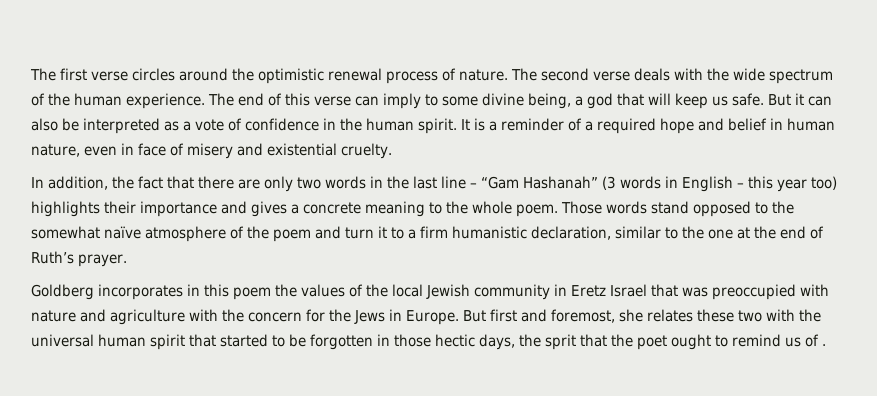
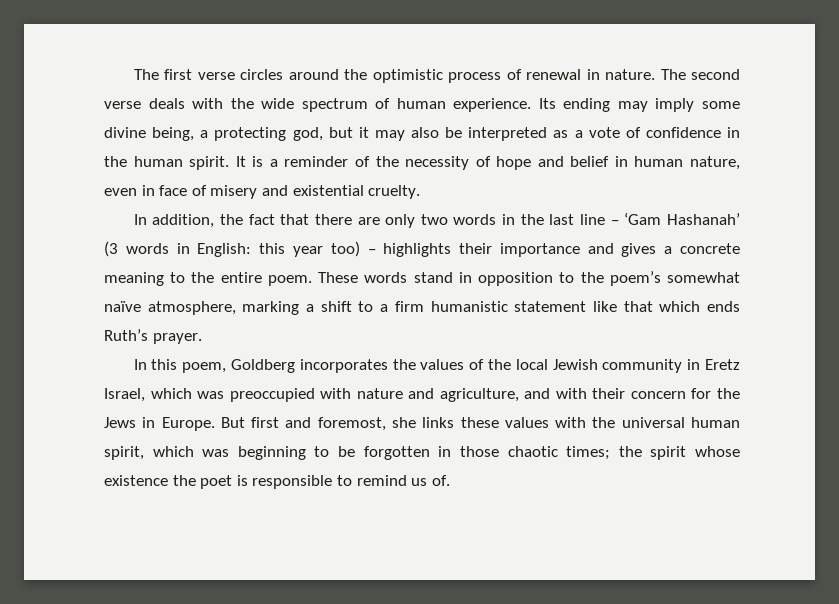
- The first verse circles around the optimistic renewal process of nature.
+ The first verse circles around the optimistic process of renewal in nature.
- The second verse deals with the wide spectrum of the human experience.
+ The second verse deals with the wide spectrum of human experience.
- The end of this verse can imply to some divine being, a god that will keep us safe. But it can also be interpreted as a vote of confidence in the human spirit.
+ Its ending may imply some divine being, a protecting god, but it may also be interpreted as a vote of confidence in the human spirit.
- It is a reminder of a required hope and belief in human nature, even in face of misery and existential cruelty.
+ It is a reminder of the necessity of hope and belief in human nature, even in face of misery and existential cruelty.
- In addition, the fact that there are only two words in the last line – “Gam Hashanah” (3 words in English – this year too) highlights their importance and gives a concrete meaning to the whole poem. Those words stand opposed to the somewhat naïve atmosphere of the poem and turn it to a firm humanistic declaration, similar to the one at the end of Ruth’s prayer.
- Goldberg incorporates in this poem the values of the local Jewish community in Eretz Israel that was preoccupied with nature and agriculture with the concern for the Jews in Europe.
+ In addition, the fact that there are only two words in the last line – ‘Gam Hashanah’ (3 words in English: this year too) – highlights their importance and gives a concrete meaning to the entire poem. These words stand in opposition to the poem’s somewhat naïve atmosphere, marking a shift to a firm humanistic statement like that which ends Ruth’s prayer.
+ In this poem, Goldberg incorporates the values of the local Jewish community in Eretz Israel, which was preoccupied with nature and agriculture, and with their concern for the Jews in Europe.
- But first and foremost, she relates these two with the universal human spirit that started to be forgotten in those hectic days, the sprit that the poet ought to remind us of .
+ But first and foremost, she links these values with the universal human spirit, which was beginning to be forgotten in those chaotic times; the spirit whose existence the poet is responsible to remind us of.

